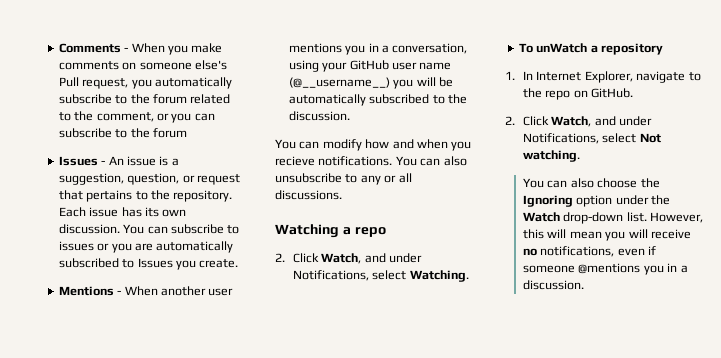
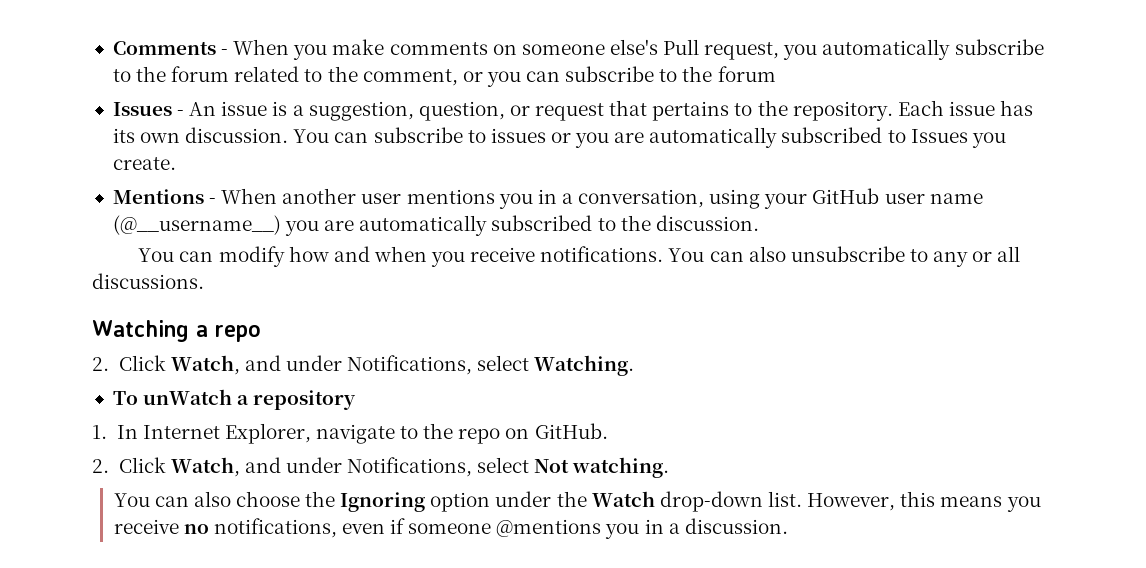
- Mentions - When another user mentions you in a conversation, using your GitHub user name (@__username__) you will be automatically subscribed to the discussion.
+ Mentions - When another user mentions you in a conversation, using your GitHub user name (@__username__) you are automatically subscribed to the discussion.
- You can modify how and when you recieve notifications.
+ You can modify how and when you receive notifications.
- However, this will mean you will receive no notifications, even if someone @mentions you in a discussion.
+ However, this means you receive no notifications, even if someone @mentions you in a discussion.

